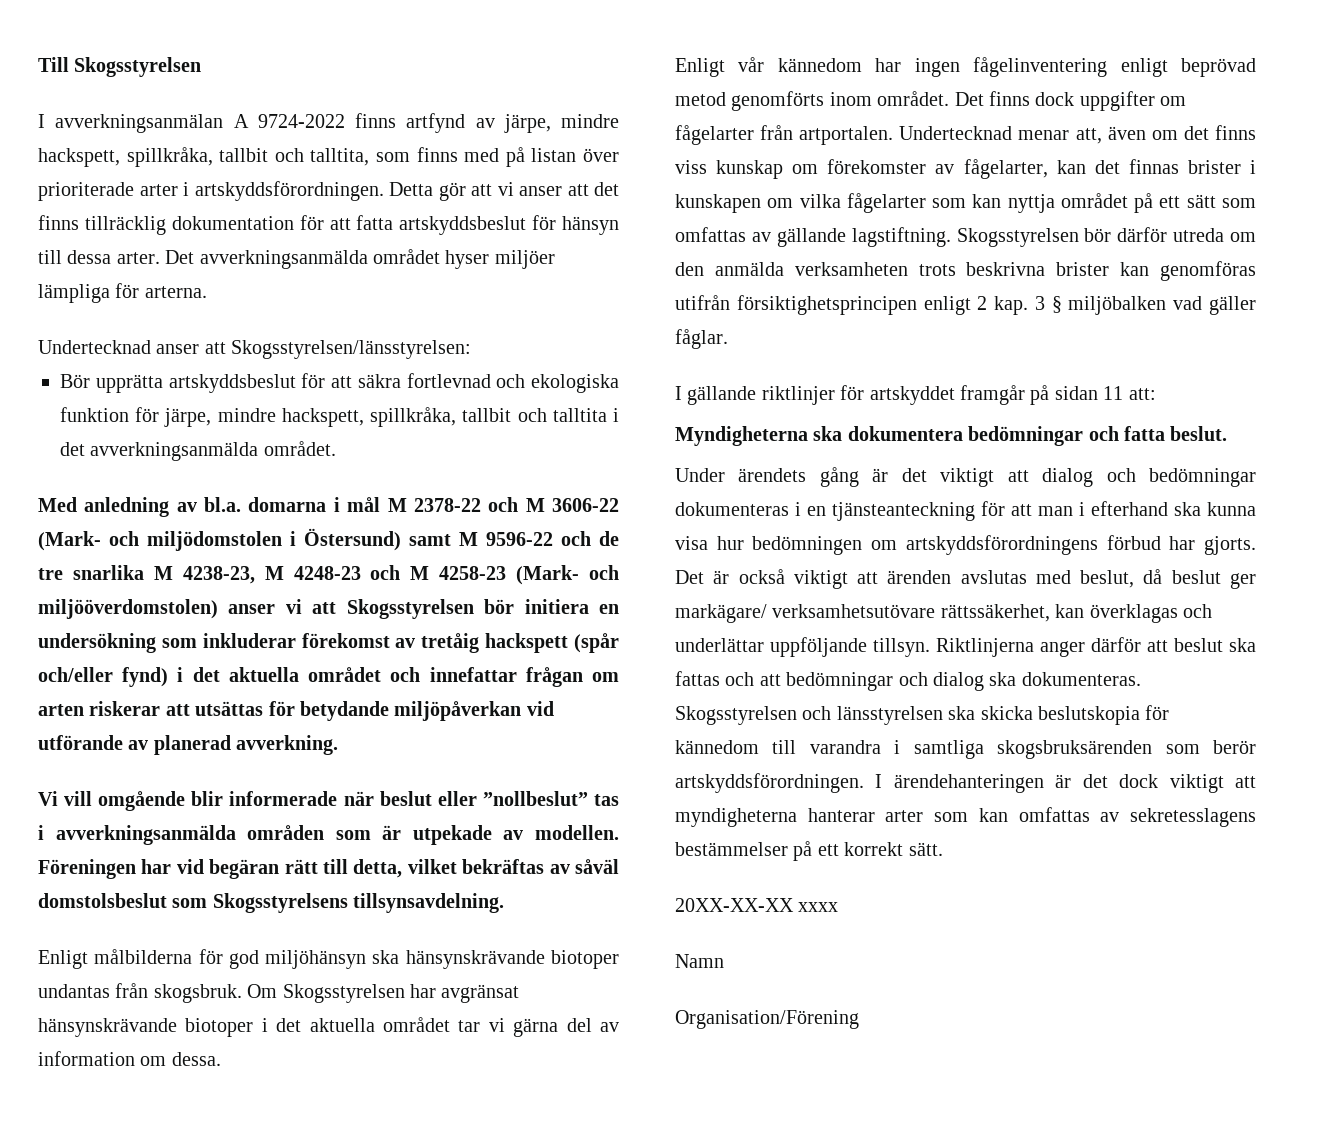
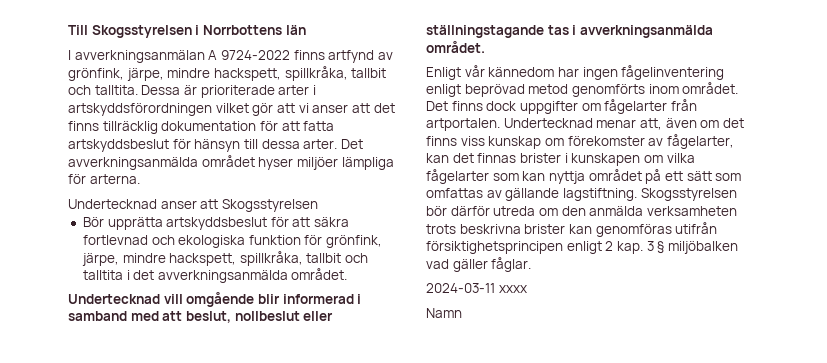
- Till Skogsstyrelsen
+ Till Skogsstyrelsen i Norrbottens län
- I avverkningsanmälan A 9724-2022 finns artfynd av järpe, mindre hackspett, spillkråka, tallbit och talltita, som finns med på listan över prioriterade arter i artskyddsförordningen. Detta gör att vi anser att det finns tillräcklig dokumentation för att fatta artskyddsbeslut för hänsyn till dessa arter.
+ I avverkningsanmälan A 9724-2022 finns artfynd av grönfink, järpe, mindre hackspett, spillkråka, tallbit och talltita. Dessa är prioriterade arter i artskyddsförordningen vilket gör att vi anser att det finns tillräcklig dokumentation för att fatta artskyddsbeslut för hänsyn till dessa arter.
- Undertecknad anser att Skogsstyrelsen/länsstyrelsen:
+ Undertecknad anser att Skogsstyrelsen
- Bör upprätta artskyddsbeslut för att säkra fortlevnad och ekologiska funktion för järpe, mindre hackspett, spillkråka, tallbit och talltita i det avverkningsanmälda området.
+ Bör upprätta artskyddsbeslut för att säkra fortlevnad och ekologiska funktion för grönfink, järpe, mindre hackspett, spillkråka, tallbit och talltita i det avverkningsanmälda området.
- Med anledning av bl.a. domarna i mål M 2378-22 och M 3606-22 (Mark- och miljödomstolen i Östersund) samt M 9596-22 och de tre snarlika M 4238-23, M 4248-23 och M 4258-23 (Mark- och miljööverdomstolen) anser vi att Skogsstyrelsen bör initiera en undersökning som inkluderar förekomst av tretåig hackspett (spår och/eller fynd) i det aktuella området och innefattar frågan om arten riskerar att utsättas för betydande miljöpåverkan vid utförande av planerad avverkning.
- Vi vill omgående blir informerade när beslut eller ”nollbeslut” tas i avverkningsanmälda områden som är utpekade av modellen. Föreningen har vid begäran rätt till detta, vilket bekräftas av såväl domstolsbeslut som Skogsstyrelsens tillsynsavdelning.
- Enligt målbilderna för god miljöhänsyn ska hänsynskrävande biotoper undantas från skogsbruk. Om Skogsstyrelsen har avgränsat hänsynskrävande biotoper i det aktuella området tar vi gärna del av information om dessa.
+ Undertecknad vill omgående blir informerad i samband med att beslut, nollbeslut eller ställningstagande tas i avverkningsanmälda området.
- I gällande riktlinjer för artskyddet framgår på sidan 11 att:
- Myndigheterna ska dokumentera bedömningar och fatta beslut.
- Under ärendets gång är det viktigt att dialog och bedömningar dokumenteras i en tjänsteanteckning för att man i efterhand ska kunna visa hur bedömningen om artskyddsförordningens förbud har gjorts. Det är också viktigt att ärenden avslutas med beslut, då beslut ger markägare/ verksamhetsutövare rättssäkerhet, kan överklagas och underlättar uppföljande tillsyn. Riktlinjerna anger därför att beslut ska fattas och att bedömningar och dialog ska dokumenteras. Skogsstyrelsen och länsstyrelsen ska skicka beslutskopia för kännedom till varandra i samtliga skogsbruksärenden som berör artskyddsförordningen. I ärendehanteringen är det dock viktigt att myndigheterna hanterar arter som kan omfattas av sekretesslagens bestämmelser på ett korrekt sätt.
- 20XX-XX-XX xxxx
+ 2024-03-11 xxxx
- Organisation/Förening

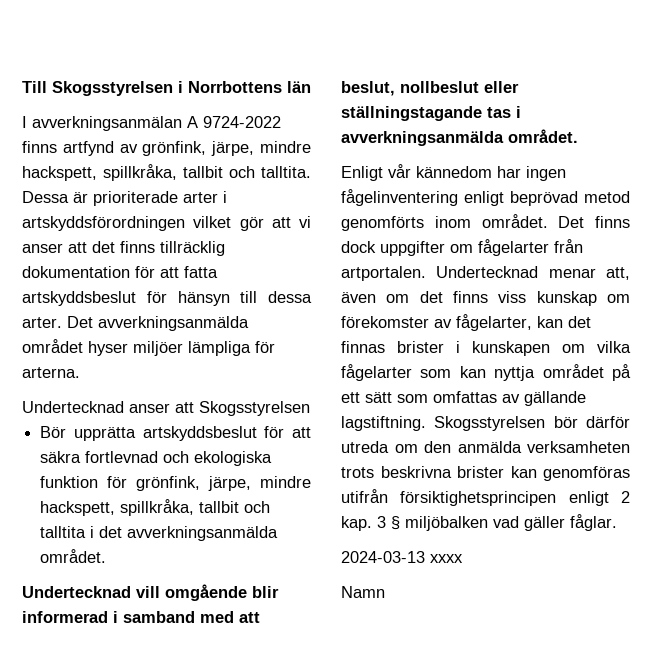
- 2024-03-11 xxxx
+ 2024-03-13 xxxx

